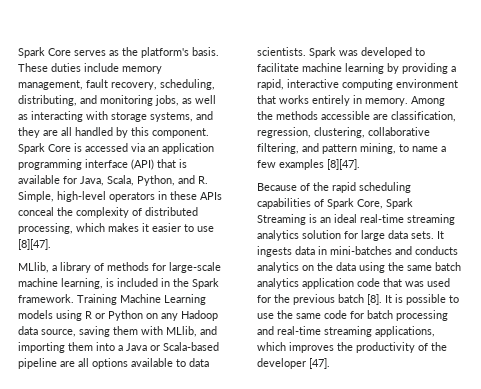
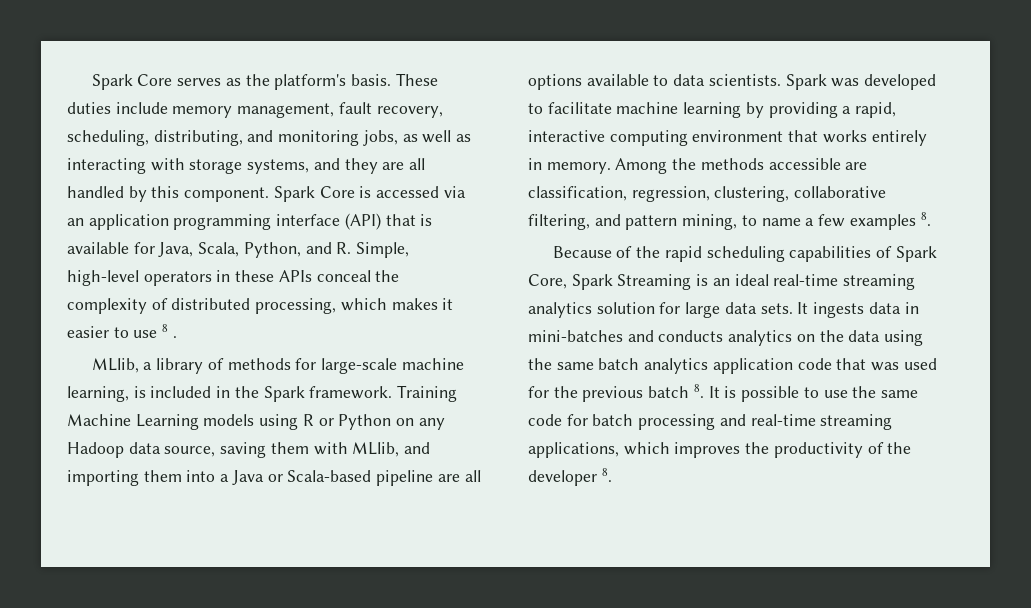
- Spark Core is accessed via an application programming interface (API) that is available for Java, Scala, Python, and R. Simple, high-level operators in these APIs conceal the complexity of distributed processing, which makes it easier to use [8][47].
+ Spark Core is accessed via an application programming interface (API) that is available for Java, Scala, Python, and R. Simple, high-level operators in these APIs conceal the complexity of distributed processing, which makes it easier to use 8 .
- Among the methods accessible are classification, regression, clustering, collaborative filtering, and pattern mining, to name a few examples [8][47].
+ Among the methods accessible are classification, regression, clustering, collaborative filtering, and pattern mining, to name a few examples 8.
- It ingests data in mini-batches and conducts analytics on the data using the same batch analytics application code that was used for the previous batch [8]. It is possible to use the same code for batch processing and real-time streaming applications, which improves the productivity of the developer [47].
+ It ingests data in mini-batches and conducts analytics on the data using the same batch analytics application code that was used for the previous batch 8. It is possible to use the same code for batch processing and real-time streaming applications, which improves the productivity of the developer 8.

